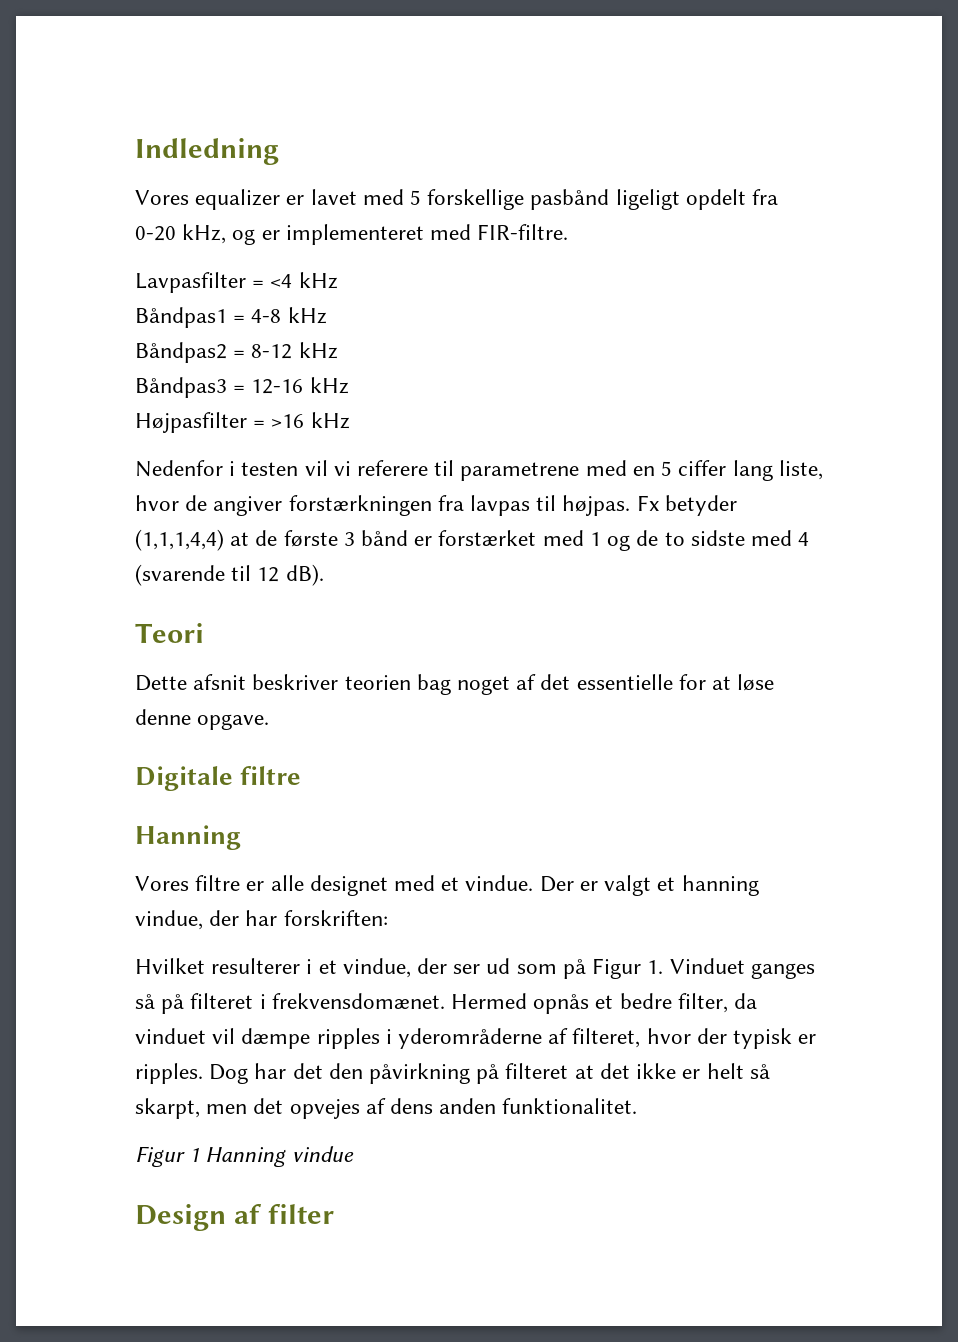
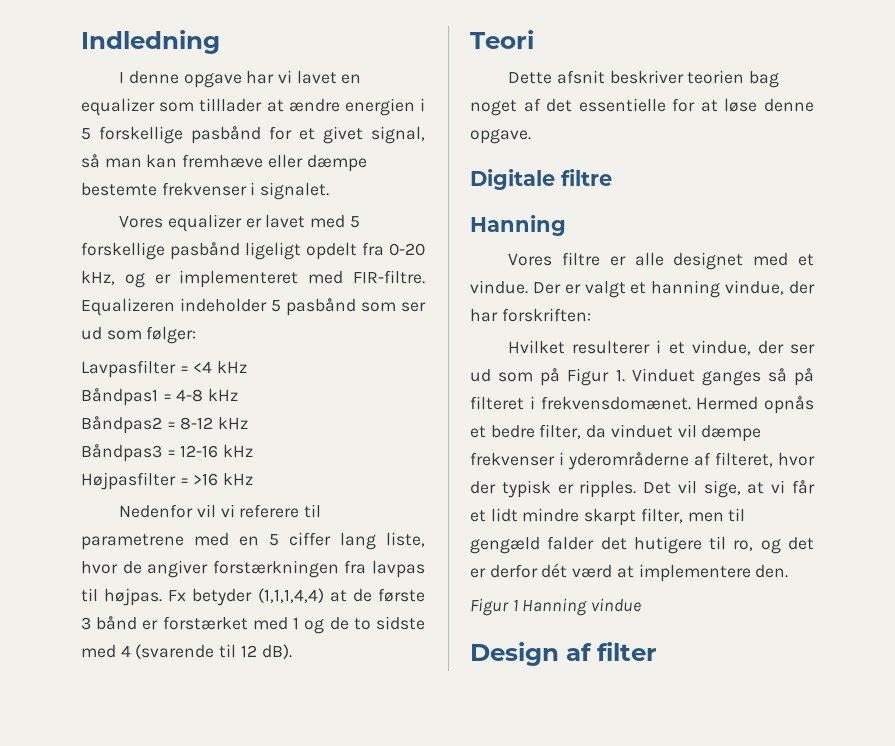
+ I denne opgave har vi lavet en equalizer som tilllader at ændre energien i 5 forskellige pasbånd for et givet signal, så man kan fremhæve eller dæmpe bestemte frekvenser i signalet.
+ Equalizeren indeholder 5 pasbånd som ser ud som følger:
- Nedenfor i testen vil vi referere til parametrene med en 5 ciffer lang liste, hvor de angiver forstærkningen fra lavpas til højpas.
+ Nedenfor vil vi referere til parametrene med en 5 ciffer lang liste, hvor de angiver forstærkningen fra lavpas til højpas.
- Hermed opnås et bedre filter, da vinduet vil dæmpe ripples i yderområderne af filteret, hvor der typisk er ripples.
+ Hermed opnås et bedre filter, da vinduet vil dæmpe frekvenser i yderområderne af filteret, hvor der typisk er ripples.
- Dog har det den påvirkning på filteret at det ikke er helt så skarpt, men det opvejes af dens anden funktionalitet.
+ Det vil sige, at vi får et lidt mindre skarpt filter, men til gengæld falder det hutigere til ro, og det er derfor dét værd at implementere den.

